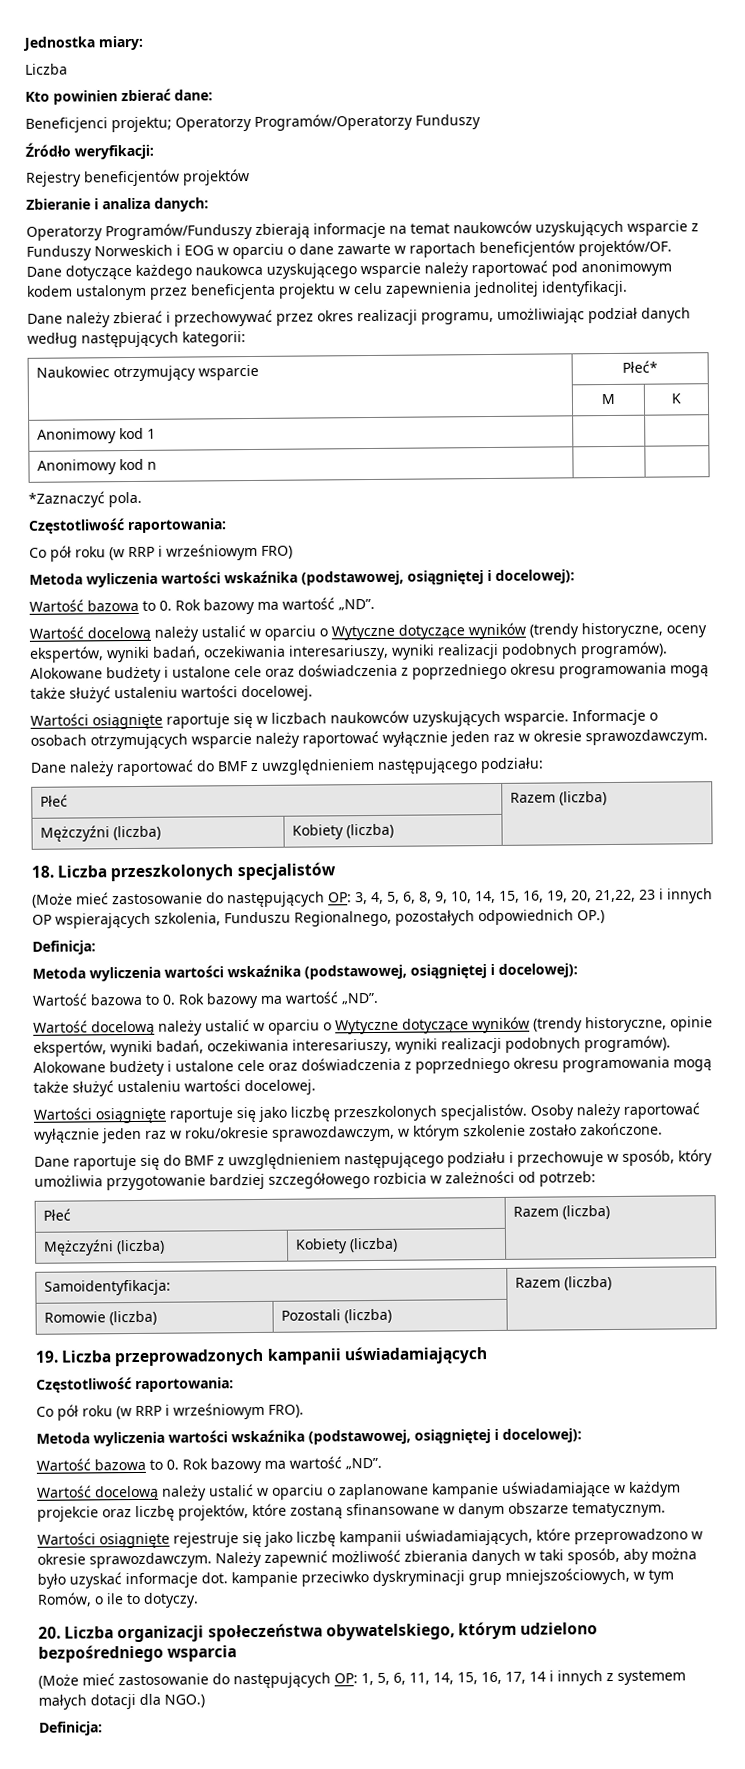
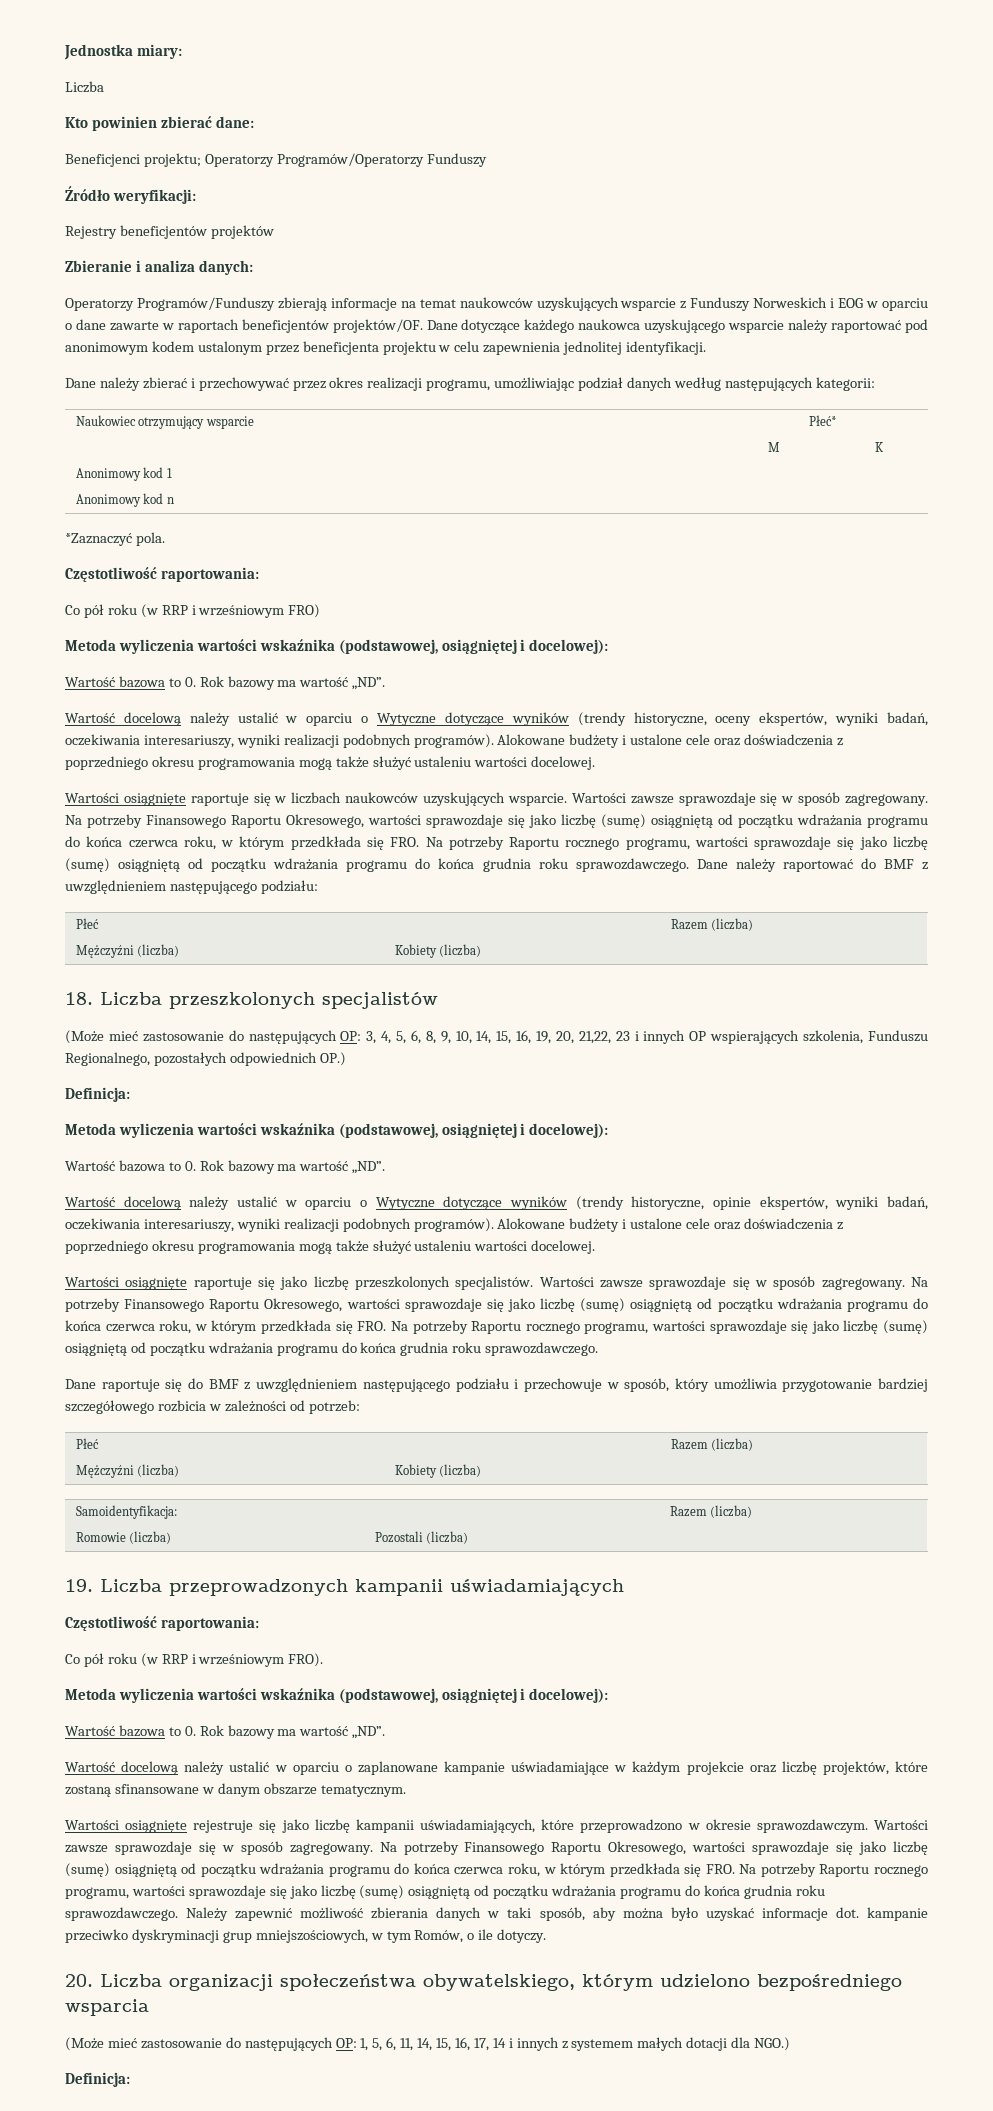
- Informacje o osobach otrzymujących wsparcie należy raportować wyłącznie jeden raz w okresie sprawozdawczym.
- Dane należy raportować do BMF z uwzględnieniem następującego podziału:
+ Wartości zawsze sprawozdaje się w sposób zagregowany. Na potrzeby Finansowego Raportu Okresowego, wartości sprawozdaje się jako liczbę (sumę) osiągniętą od początku wdrażania programu do końca czerwca roku, w którym przedkłada się FRO. Na potrzeby Raportu rocznego programu, wartości sprawozdaje się jako liczbę (sumę) osiągniętą od początku wdrażania programu do końca grudnia roku sprawozdawczego. Dane należy raportować do BMF z uwzględnieniem następującego podziału:
- Wartości osiągnięte raportuje się jako liczbę przeszkolonych specjalistów. Osoby należy raportować wyłącznie jeden raz w roku/okresie sprawozdawczym, w którym szkolenie zostało zakończone.
+ Wartości osiągnięte raportuje się jako liczbę przeszkolonych specjalistów. Wartości zawsze sprawozdaje się w sposób zagregowany. Na potrzeby Finansowego Raportu Okresowego, wartości sprawozdaje się jako liczbę (sumę) osiągniętą od początku wdrażania programu do końca czerwca roku, w którym przedkłada się FRO. Na potrzeby Raportu rocznego programu, wartości sprawozdaje się jako liczbę (sumę) osiągniętą od początku wdrażania programu do końca grudnia roku sprawozdawczego.
- Wartości osiągnięte rejestruje się jako liczbę kampanii uświadamiających, które przeprowadzono w okresie sprawozdawczym.
+ Wartości osiągnięte rejestruje się jako liczbę kampanii uświadamiających, które przeprowadzono w okresie sprawozdawczym. Wartości zawsze sprawozdaje się w sposób zagregowany. Na potrzeby Finansowego Raportu Okresowego, wartości sprawozdaje się jako liczbę (sumę) osiągniętą od początku wdrażania programu do końca czerwca roku, w którym przedkłada się FRO. Na potrzeby Raportu rocznego programu, wartości sprawozdaje się jako liczbę (sumę) osiągniętą od początku wdrażania programu do końca grudnia roku sprawozdawczego.
- Należy zapewnić możliwość zbierania danych w taki sposób, aby można było uzyskać informacje dot. kampanie przeciwko dyskryminacji grup mniejszościowych, w tym Romów, o ile to dotyczy.
+ Należy zapewnić możliwość zbierania danych w taki sposób, aby można było uzyskać informacje dot. kampanie przeciwko dyskryminacji grup mniejszościowych, w tym Romów, o ile dotyczy.

